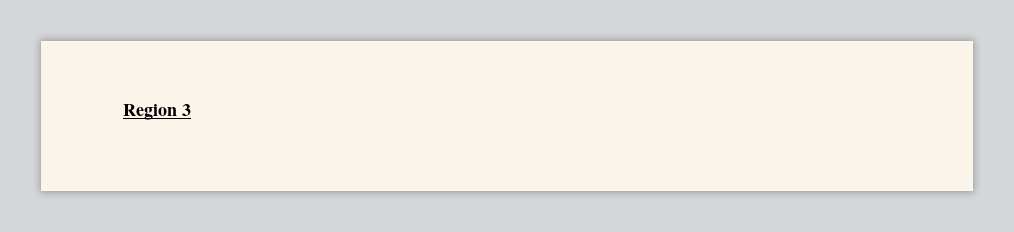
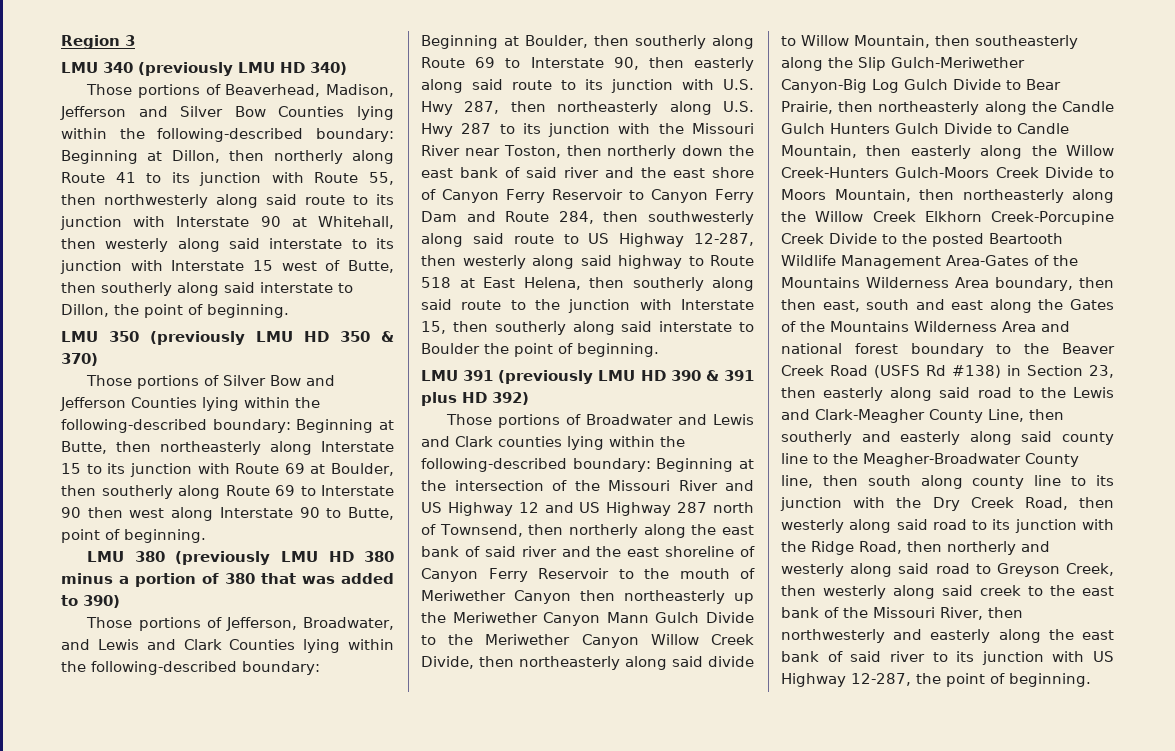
+ LMU 340 (previously LMU HD 340)
+ Those portions of Beaverhead, Madison, Jefferson and Silver Bow Counties lying within the following-described boundary: Beginning at Dillon, then northerly along Route 41 to its junction with Route 55, then northwesterly along said route to its junction with Interstate 90 at Whitehall, then westerly along said interstate to its junction with Interstate 15 west of Butte, then southerly along said interstate to Dillon, the point of beginning.
+ LMU 350 (previously LMU HD 350 & 370)
+ Those portions of Silver Bow and Jefferson Counties lying within the following-described boundary: Beginning at Butte, then northeasterly along Interstate 15 to its junction with Route 69 at Boulder, then southerly along Route 69 to Interstate 90 then west along Interstate 90 to Butte, point of beginning.
+ LMU 380 (previously LMU HD 380 minus a portion of 380 that was added to 390)
+ Those portions of Jefferson, Broadwater, and Lewis and Clark Counties lying within the following-described boundary: Beginning at Boulder, then southerly along Route 69 to Interstate 90, then easterly along said route to its junction with U.S. Hwy 287, then northeasterly along U.S. Hwy 287 to its junction with the Missouri River near Toston, then northerly down the east bank of said river and the east shore of Canyon Ferry Reservoir to Canyon Ferry Dam and Route 284, then southwesterly along said route to US Highway 12-287, then westerly along said highway to Route 518 at East Helena, then southerly along said route to the junction with Interstate 15, then southerly along said interstate to Boulder the point of beginning.
+ LMU 391 (previously LMU HD 390 & 391 plus HD 392)
+ Those portions of Broadwater and Lewis and Clark counties lying within the following-described boundary: Beginning at the intersection of the Missouri River and US Highway 12 and US Highway 287 north of Townsend, then northerly along the east bank of said river and the east shoreline of Canyon Ferry Reservoir to the mouth of Meriwether Canyon then northeasterly up the Meriwether Canyon Mann Gulch Divide to the Meriwether Canyon Willow Creek Divide, then northeasterly along said divide to Willow Mountain, then southeasterly along the Slip Gulch-Meriwether Canyon-Big Log Gulch Divide to Bear Prairie, then northeasterly along the Candle Gulch Hunters Gulch Divide to Candle Mountain, then easterly along the Willow Creek-Hunters Gulch-Moors Creek Divide to Moors Mountain, then northeasterly along the Willow Creek Elkhorn Creek-Porcupine Creek Divide to the posted Beartooth Wildlife Management Area-Gates of the Mountains Wilderness Area boundary, then then east, south and east along the Gates of the Mountains Wilderness Area and national forest boundary to the Beaver Creek Road (USFS Rd #138) in Section 23, then easterly along said road to the Lewis and Clark-Meagher County Line, then southerly and easterly along said county line to the Meagher-Broadwater County line, then south along county line to its junction with the Dry Creek Road, then westerly along said road to its junction with the Ridge Road, then northerly and westerly along said road to Greyson Creek, then westerly along said creek to the east bank of the Missouri River, then northwesterly and easterly along the east bank of said river to its junction with US Highway 12-287, the point of beginning.

